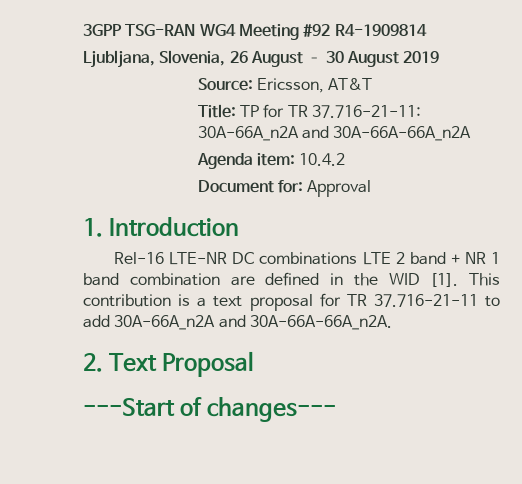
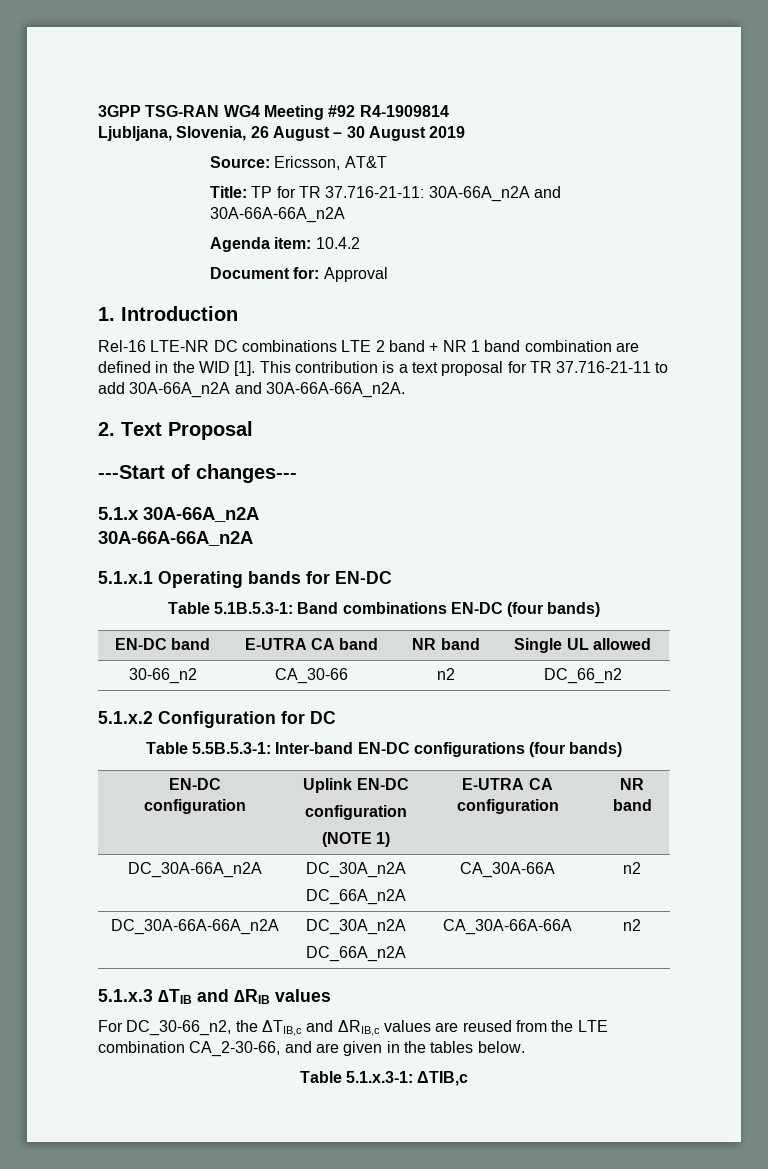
+ 5.1.x 30A-66A_n2A
+ 30A-66A-66A_n2A
+ 5.1.x.1 Operating bands for EN-DC
+ Table 5.1B.5.3-1: Band combinations EN-DC (four bands)
+ EN-DC band | E-UTRA CA band | NR band | Single UL allowed
+ 30-66_n2 | CA_30-66 | n2 | DC_66_n2
+ 5.1.x.2 Configuration for DC
+ Table 5.5B.5.3-1: Inter-band EN-DC configurations (four bands)
+ EN-DC
+ configuration | Uplink EN-DC
+ configuration
+ (NOTE 1) | E-UTRA CA configuration | NR band
+ DC_30A-66A_n2A | DC_30A_n2A
+ DC_66A_n2A | CA_30A-66A | n2
+ DC_30A-66A-66A_n2A | DC_30A_n2A
+ DC_66A_n2A | CA_30A-66A-66A | n2
+ 5.1.x.3 ∆TIB and ∆RIB values
+ For DC_30-66_n2, the ΔTIB,c and ΔRIB,c values are reused from the LTE combination CA_2-30-66, and are given in the tables below.
+ Table 5.1.x.3-1: ΔTIB,c

